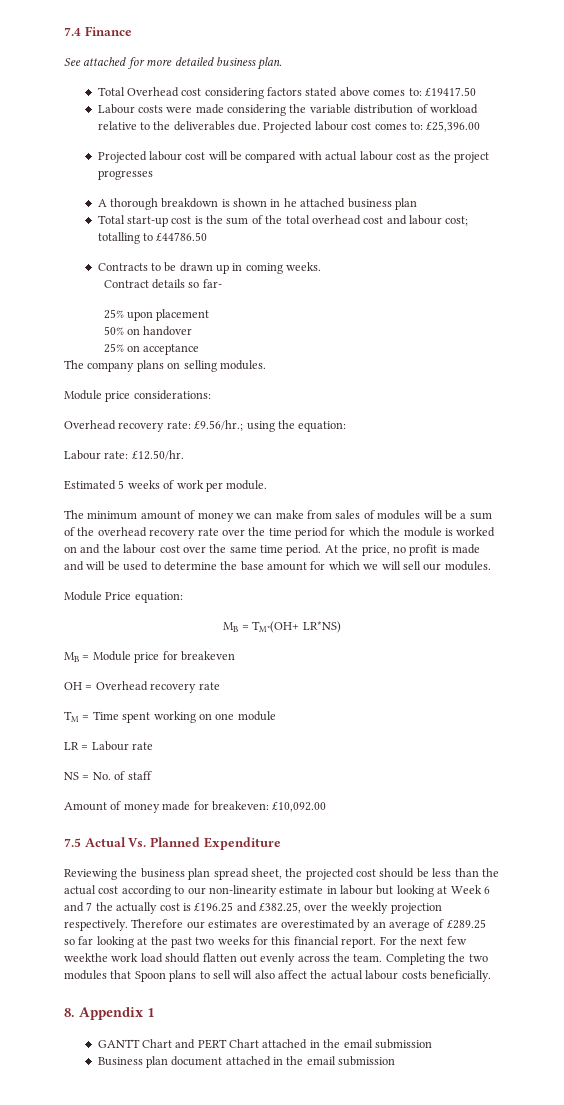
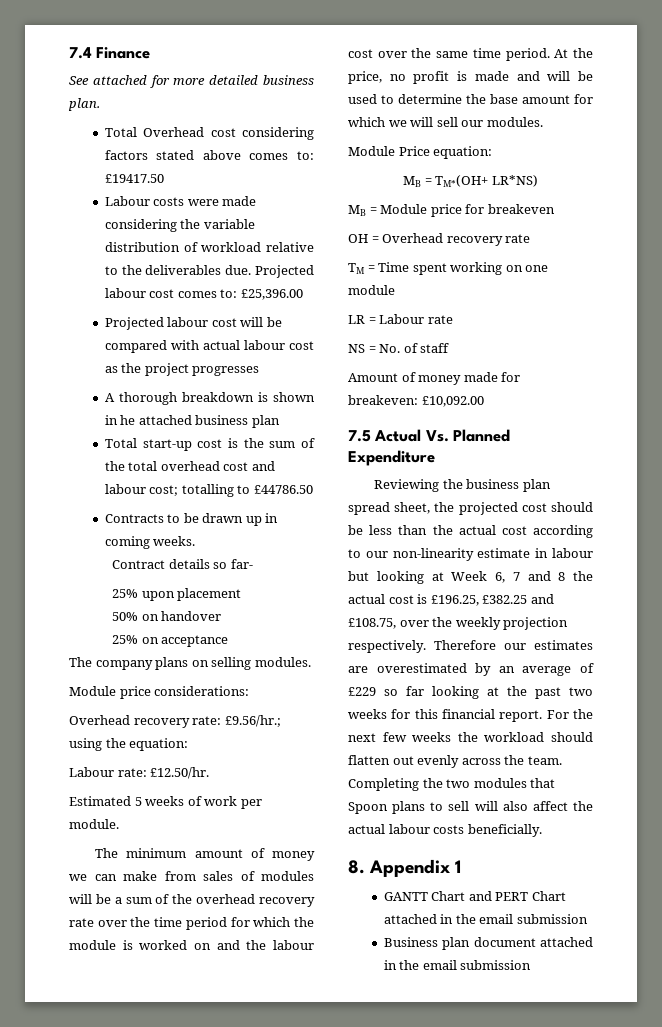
- Reviewing the business plan spread sheet, the projected cost should be less than the actual cost according to our non-linearity estimate in labour but looking at Week 6 and 7 the actually cost is £196.25 and £382.25, over the weekly projection respectively.
+ Reviewing the business plan spread sheet, the projected cost should be less than the actual cost according to our non-linearity estimate in labour but looking at Week 6, 7 and 8 the actual cost is £196.25, £382.25 and £108.75, over the weekly projection respectively.
- Therefore our estimates are overestimated by an average of £289.25 so far looking at the past two weeks for this financial report.
+ Therefore our estimates are overestimated by an average of £229 so far looking at the past two weeks for this financial report.
- For the next few weekthe work load should flatten out evenly across the team.
+ For the next few weeks the workload should flatten out evenly across the team.

